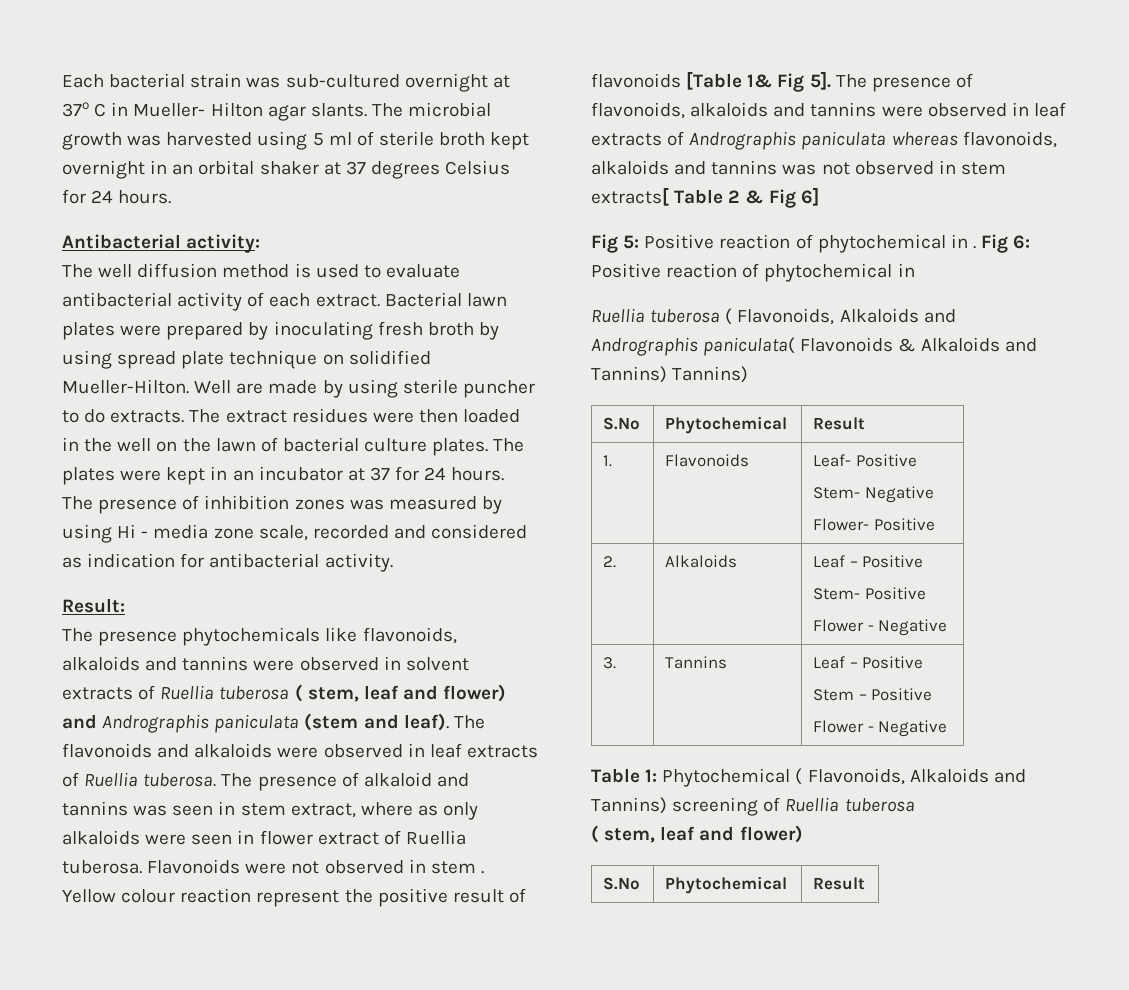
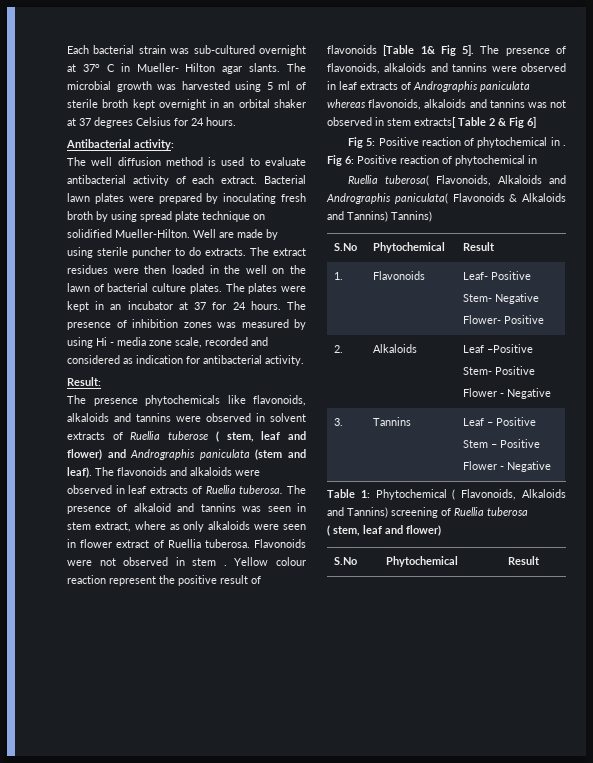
- The presence phytochemicals like flavonoids, alkaloids and tannins were observed in solvent extracts of Ruellia tuberosa ( stem, leaf and flower) and Andrographis paniculata (stem and leaf).
+ The presence phytochemicals like flavonoids, alkaloids and tannins were observed in solvent extracts of Ruellia tuberose ( stem, leaf and flower) and Andrographis paniculata (stem and leaf).
- Ruellia tuberosa ( Flavonoids, Alkaloids and Andrographis paniculata( Flavonoids & Alkaloids and Tannins) Tannins)
+ Ruellia tuberosa( Flavonoids, Alkaloids and Andrographis paniculata( Flavonoids & Alkaloids and Tannins) Tannins)
- 2. | Alkaloids | Leaf – Positive
+ 2. | Alkaloids | Leaf –Positive

